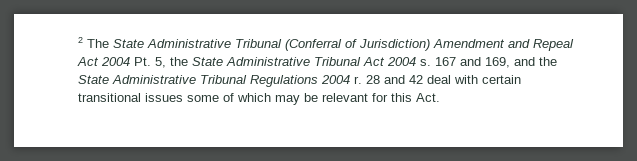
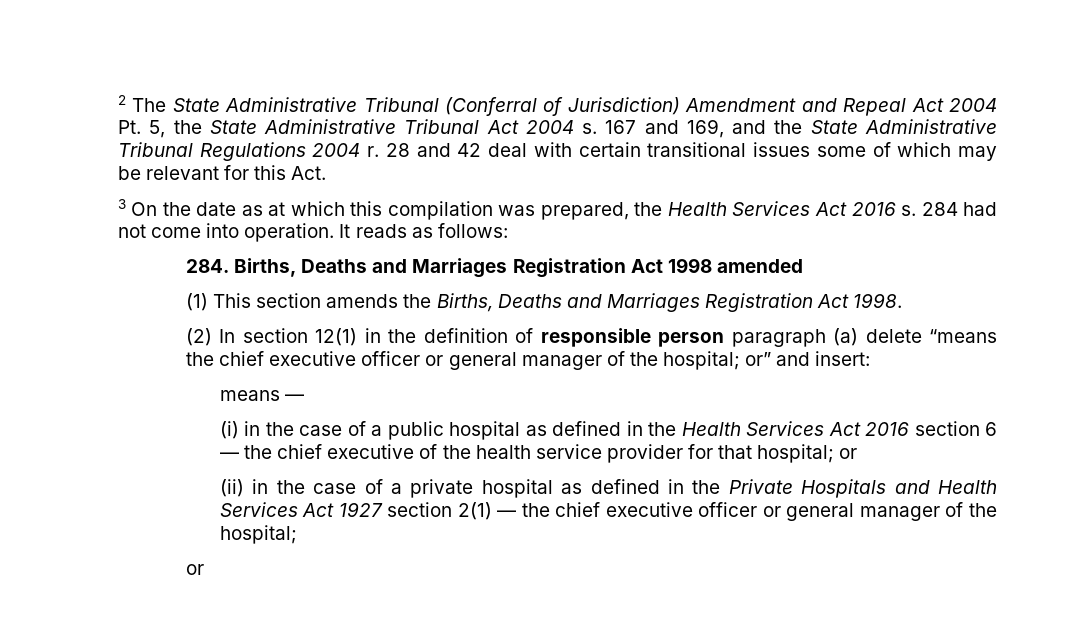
+ 3 On the date as at which this compilation was prepared, the Health Services Act 2016 s. 284 had not come into operation. It reads as follows:
+ 284. Births, Deaths and Marriages Registration Act 1998 amended
+ (1) This section amends the Births, Deaths and Marriages Registration Act 1998.
+ (2) In section 12(1) in the definition of responsible person paragraph (a) delete “means the chief executive officer or general manager of the hospital; or” and insert:
+ means —
+ (i) in the case of a public hospital as defined in the Health Services Act 2016 section 6 — the chief executive of the health service provider for that hospital; or
+ (ii) in the case of a private hospital as defined in the Private Hospitals and Health Services Act 1927 section 2(1) — the chief executive officer or general manager of the hospital;
+ or

